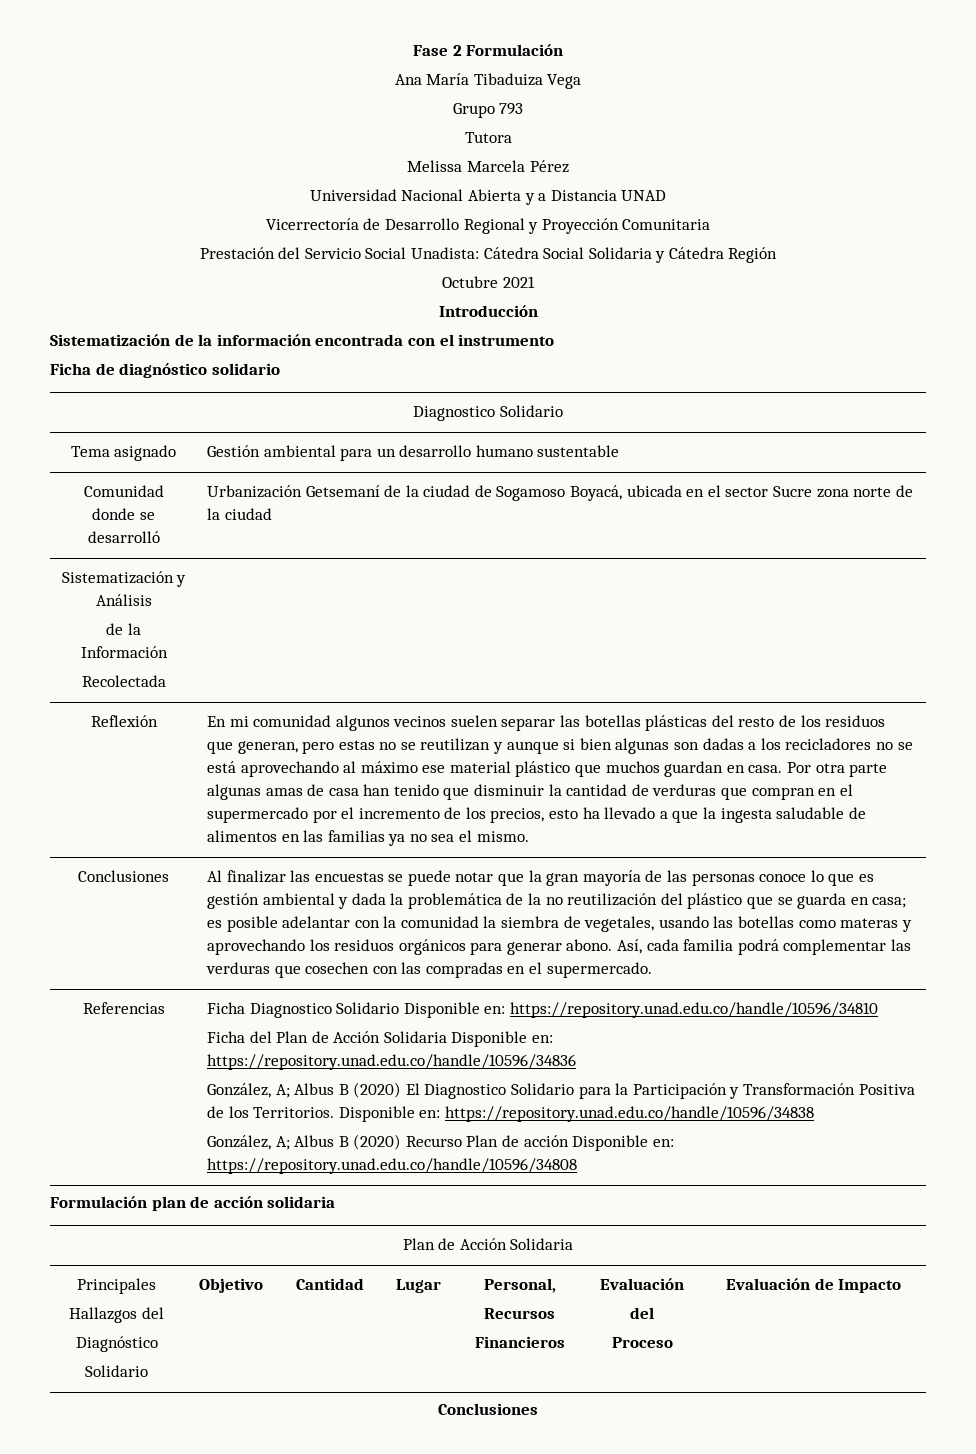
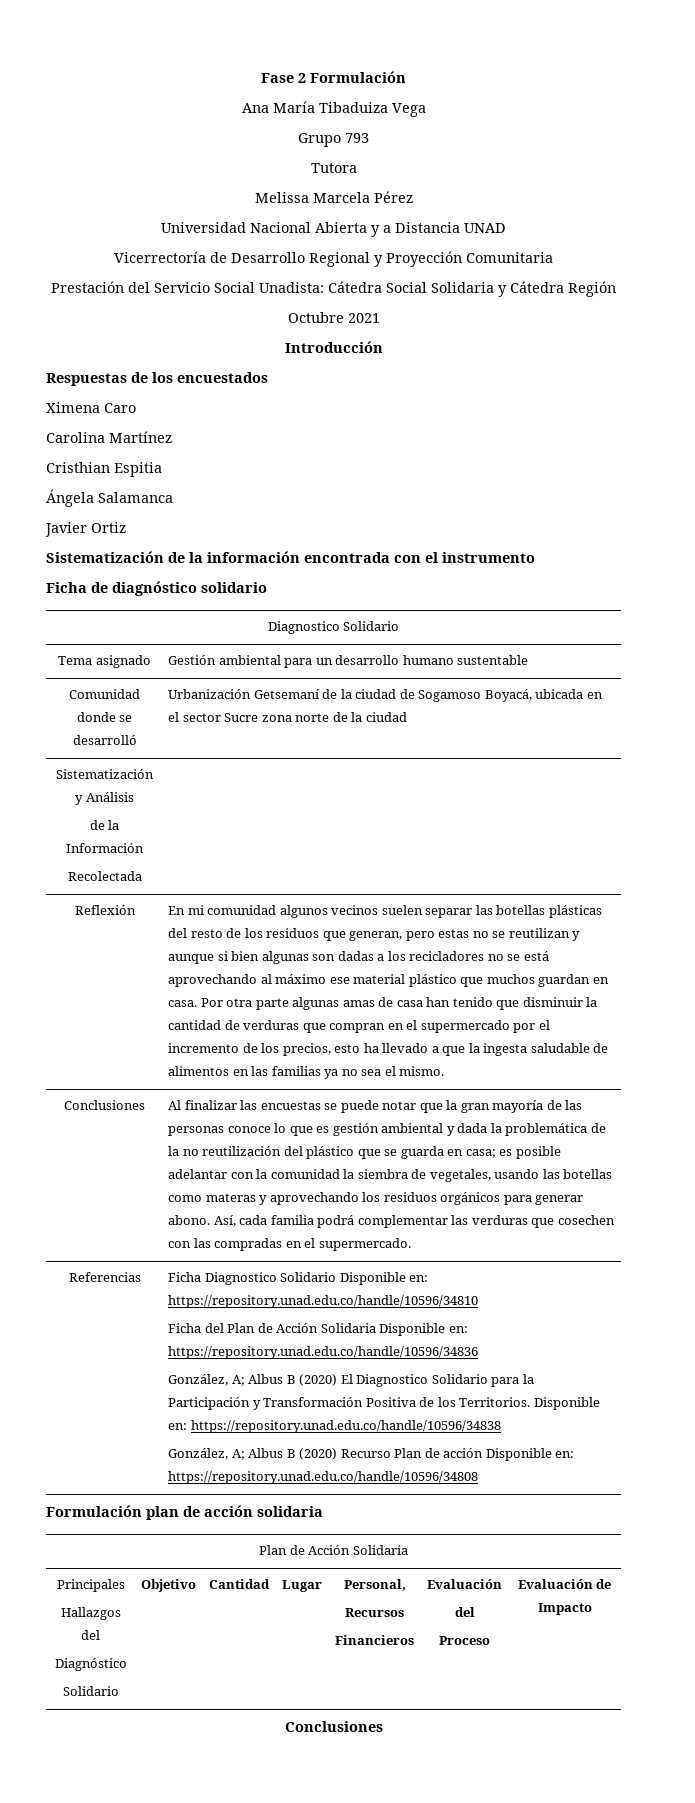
+ Respuestas de los encuestados
+ Ximena Caro
+ Carolina Martínez
+ Cristhian Espitia
+ Ángela Salamanca
+ Javier Ortiz

